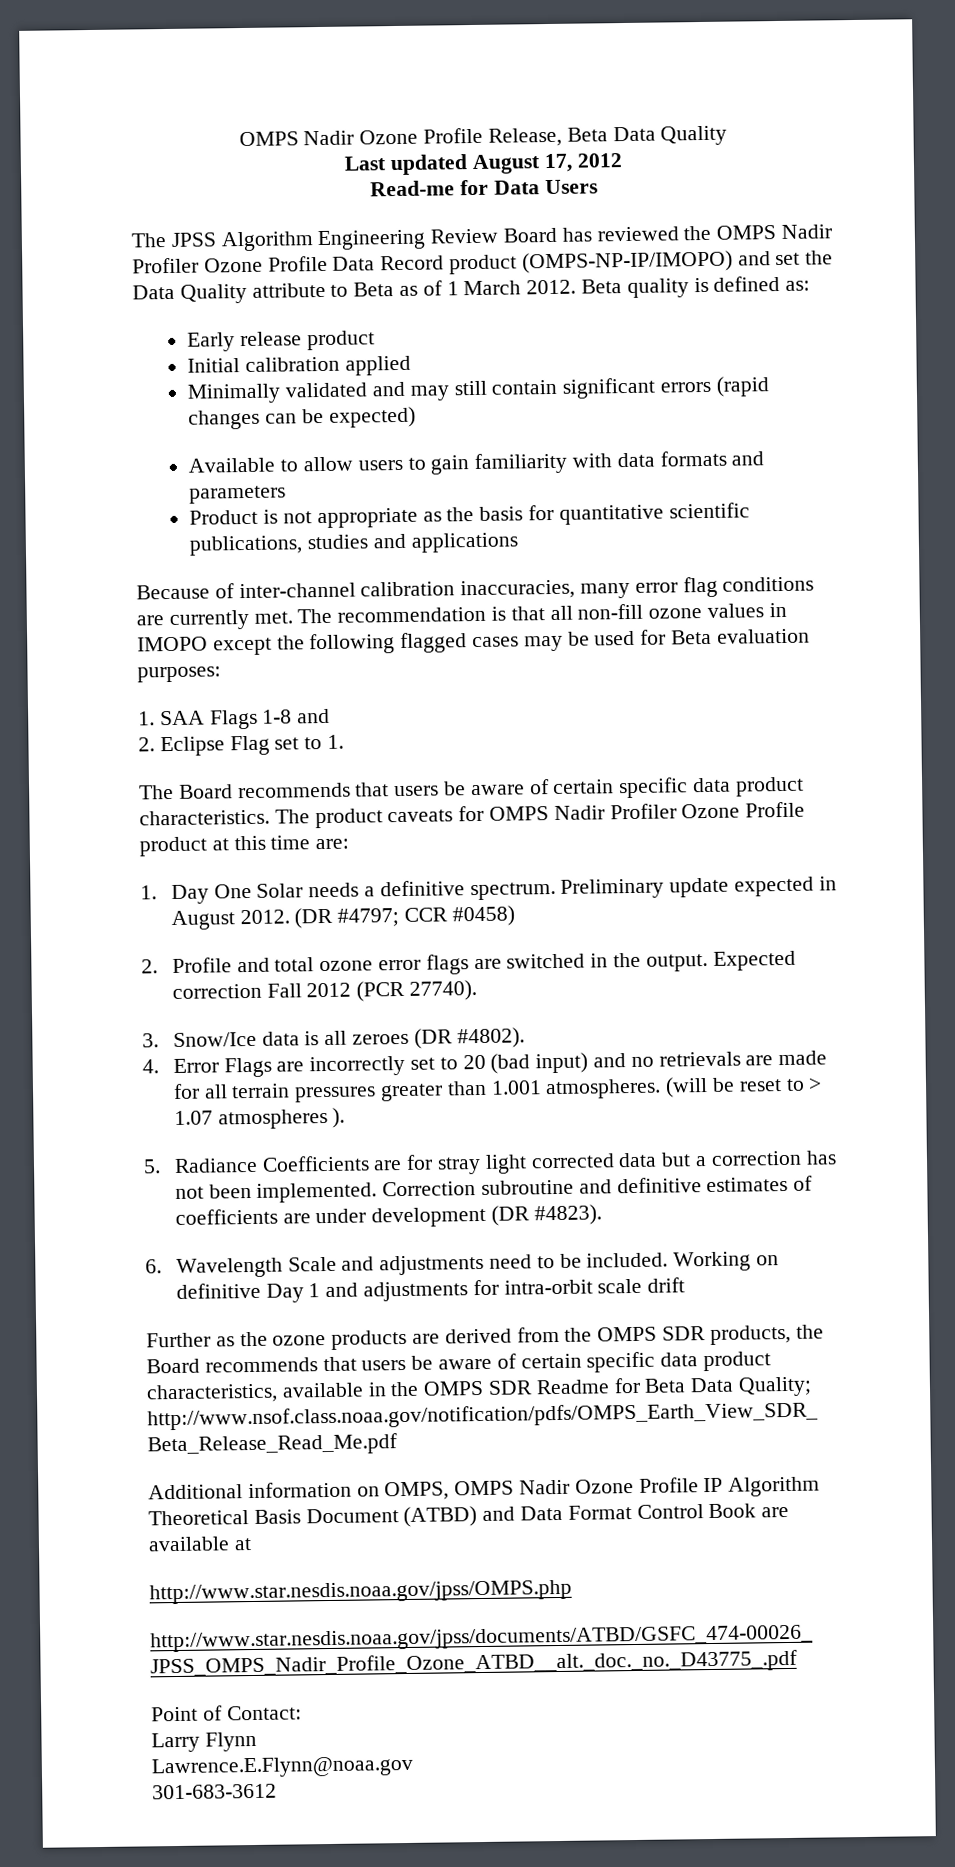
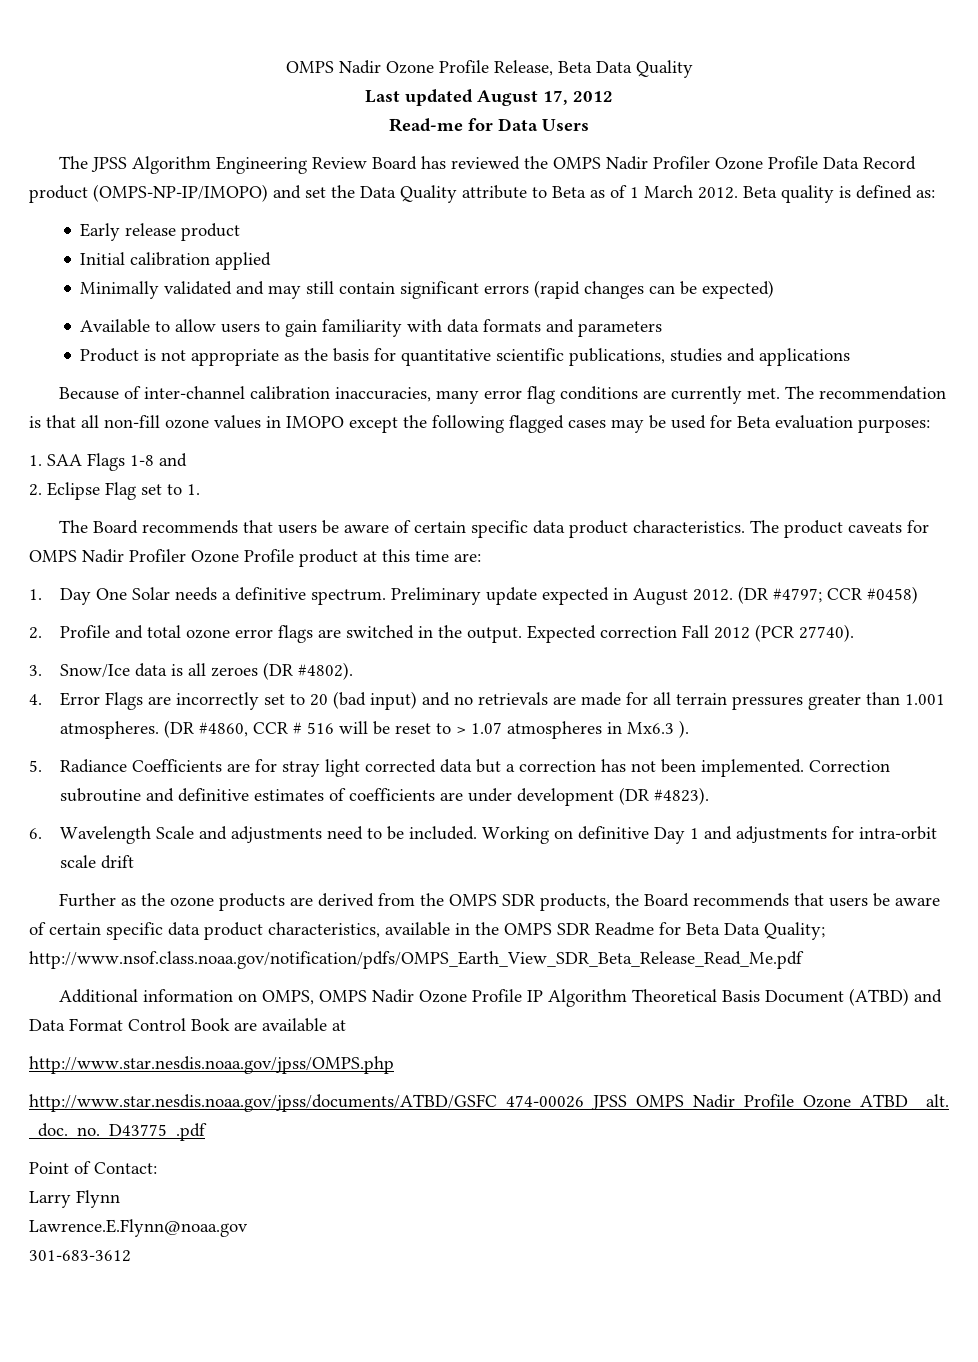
- (will be reset to > 1.07 atmospheres ).
+ (DR #4860, CCR # 516 will be reset to > 1.07 atmospheres in Mx6.3 ).

